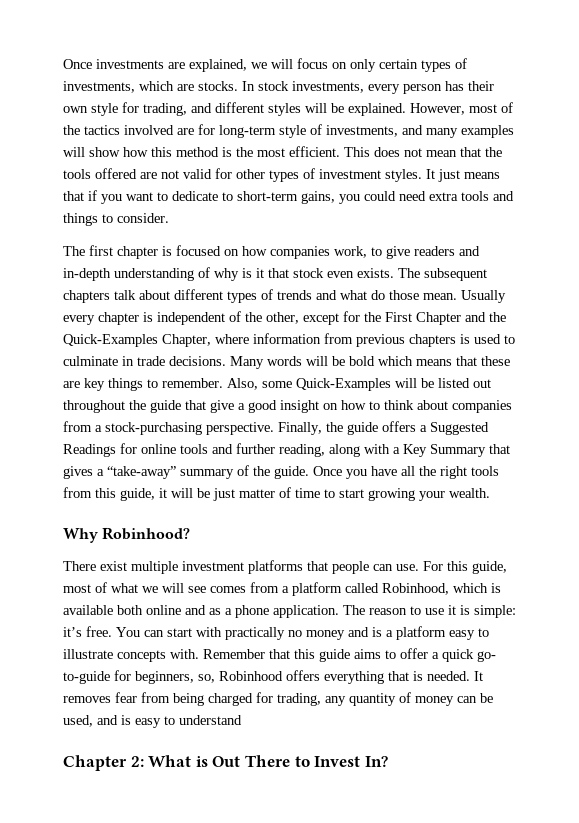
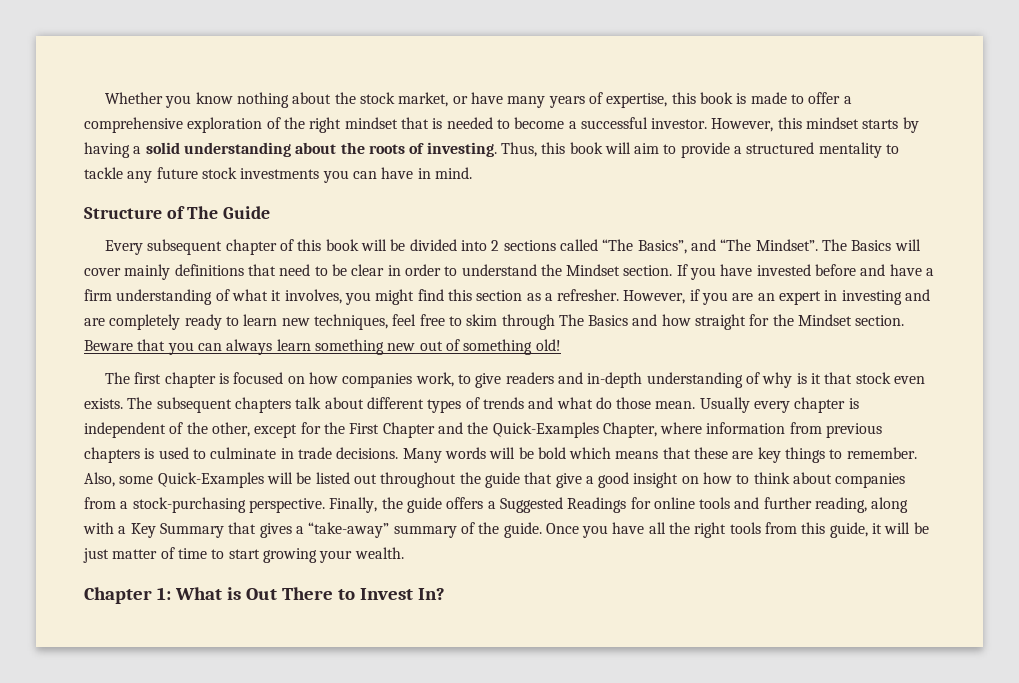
- Once investments are explained, we will focus on only certain types of investments, which are stocks. In stock investments, every person has their own style for trading, and different styles will be explained. However, most of the tactics involved are for long-term style of investments, and many examples will show how this method is the most efficient. This does not mean that the tools offered are not valid for other types of investment styles. It just means that if you want to dedicate to short-term gains, you could need extra tools and things to consider.
+ Whether you know nothing about the stock market, or have many years of expertise, this book is made to offer a comprehensive exploration of the right mindset that is needed to become a successful investor. However, this mindset starts by having a solid understanding about the roots of investing. Thus, this book will aim to provide a structured mentality to tackle any future stock investments you can have in mind.
+ Structure of The Guide
+ Every subsequent chapter of this book will be divided into 2 sections called “The Basics”, and “The Mindset”. The Basics will cover mainly definitions that need to be clear in order to understand the Mindset section. If you have invested before and have a firm understanding of what it involves, you might find this section as a refresher. However, if you are an expert in investing and are completely ready to learn new techniques, feel free to skim through The Basics and how straight for the Mindset section. Beware that you can always learn something new out of something old!
- Why Robinhood?
- There exist multiple investment platforms that people can use. For this guide, most of what we will see comes from a platform called Robinhood, which is available both online and as a phone application. The reason to use it is simple: it’s free. You can start with practically no money and is a platform easy to illustrate concepts with. Remember that this guide aims to offer a quick go- to-guide for beginners, so, Robinhood offers everything that is needed. It removes fear from being charged for trading, any quantity of money can be used, and is easy to understand
- Chapter 2: What is Out There to Invest In?
+ Chapter 1: What is Out There to Invest In?

